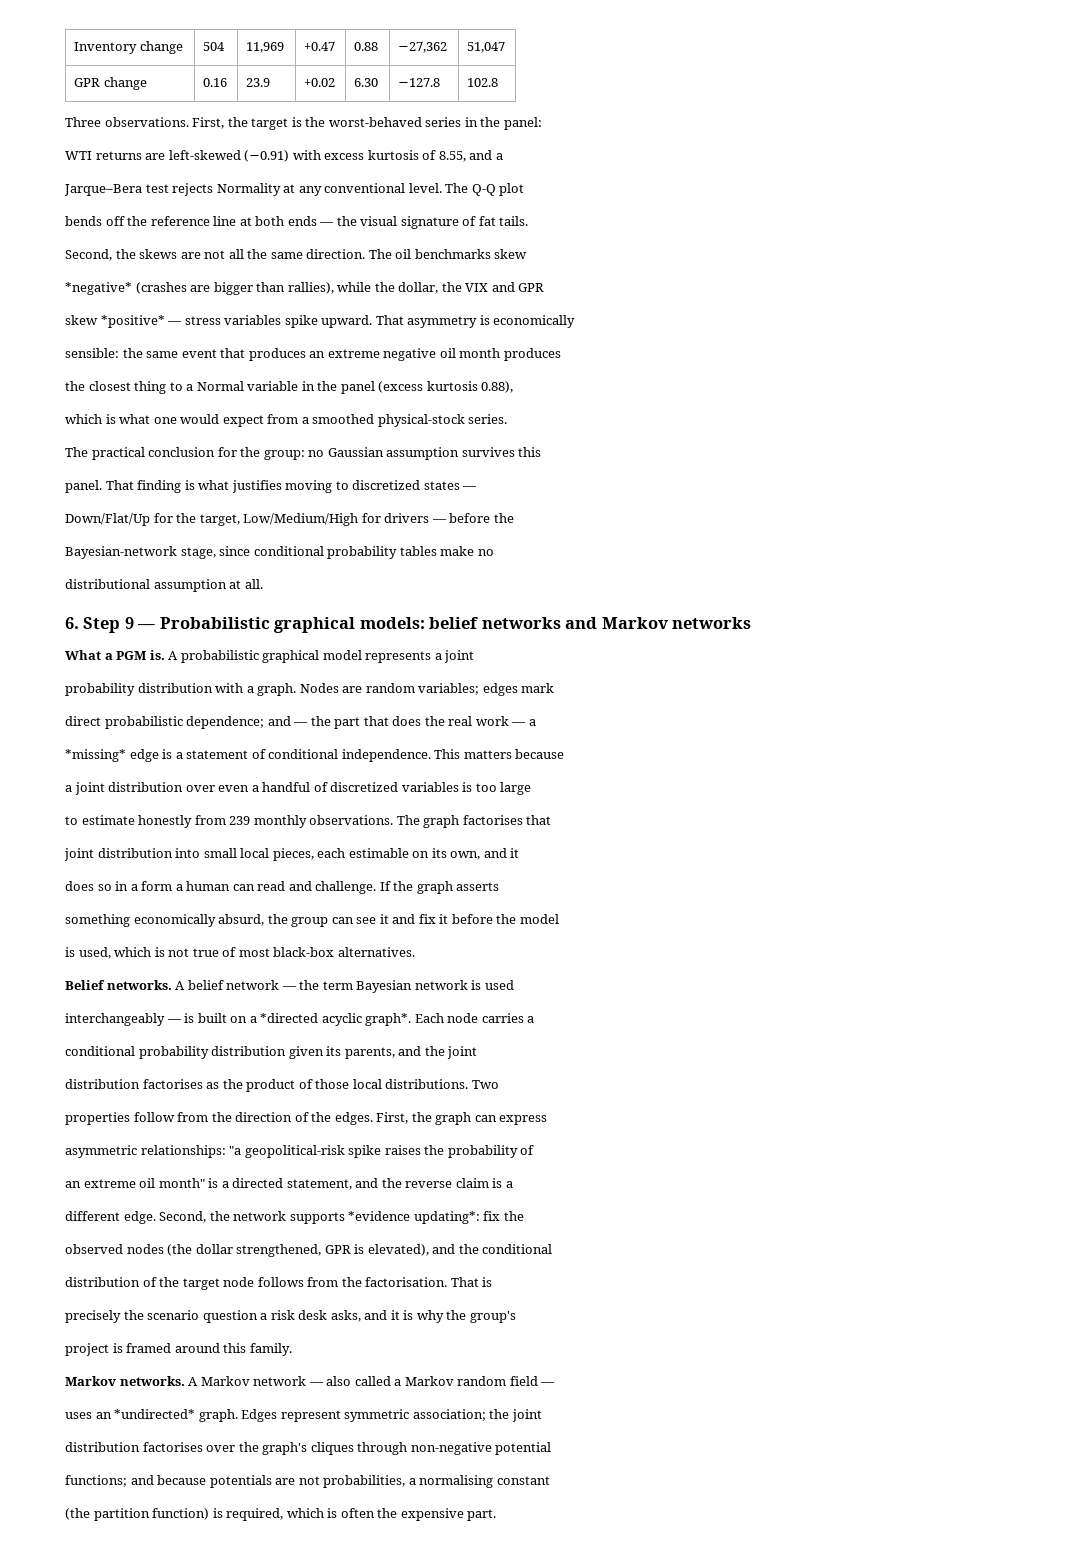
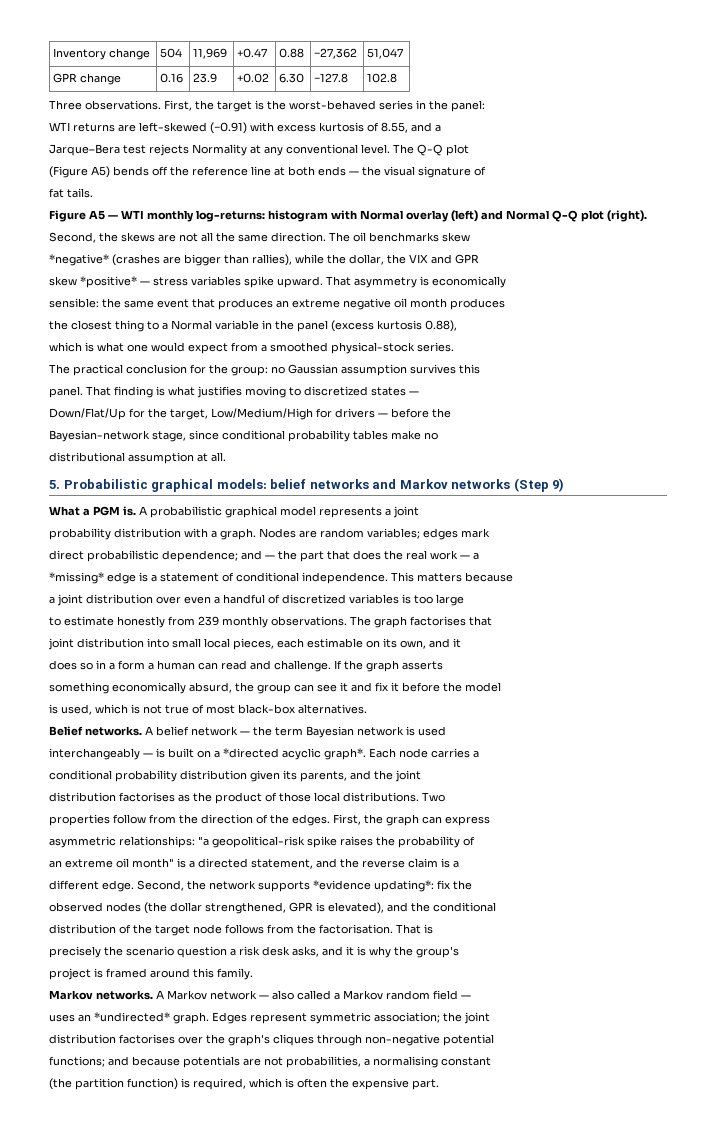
- bends off the reference line at both ends — the visual signature of fat tails.
+ (Figure A5) bends off the reference line at both ends — the visual signature of
+ fat tails.
+ Figure A5 — WTI monthly log-returns: histogram with Normal overlay (left) and Normal Q-Q plot (right).
- 6. Step 9 — Probabilistic graphical models: belief networks and Markov networks
+ 5. Probabilistic graphical models: belief networks and Markov networks (Step 9)

